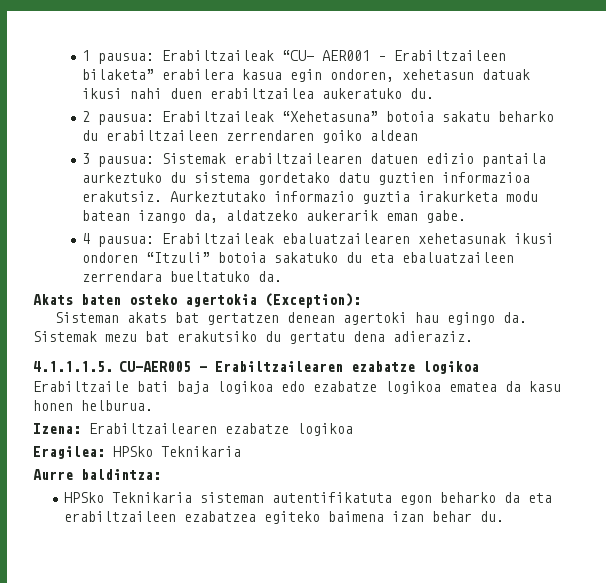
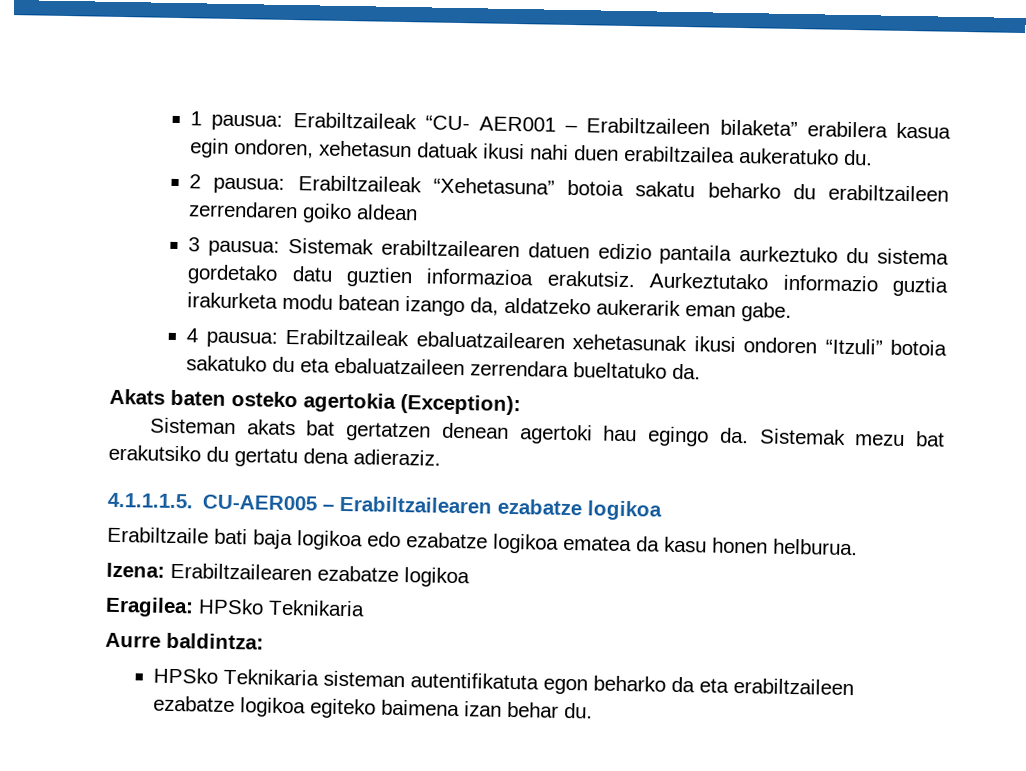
- HPSko Teknikaria sisteman autentifikatuta egon beharko da eta erabiltzaileen ezabatzea egiteko baimena izan behar du.
+ HPSko Teknikaria sisteman autentifikatuta egon beharko da eta erabiltzaileen ezabatze logikoa egiteko baimena izan behar du.

